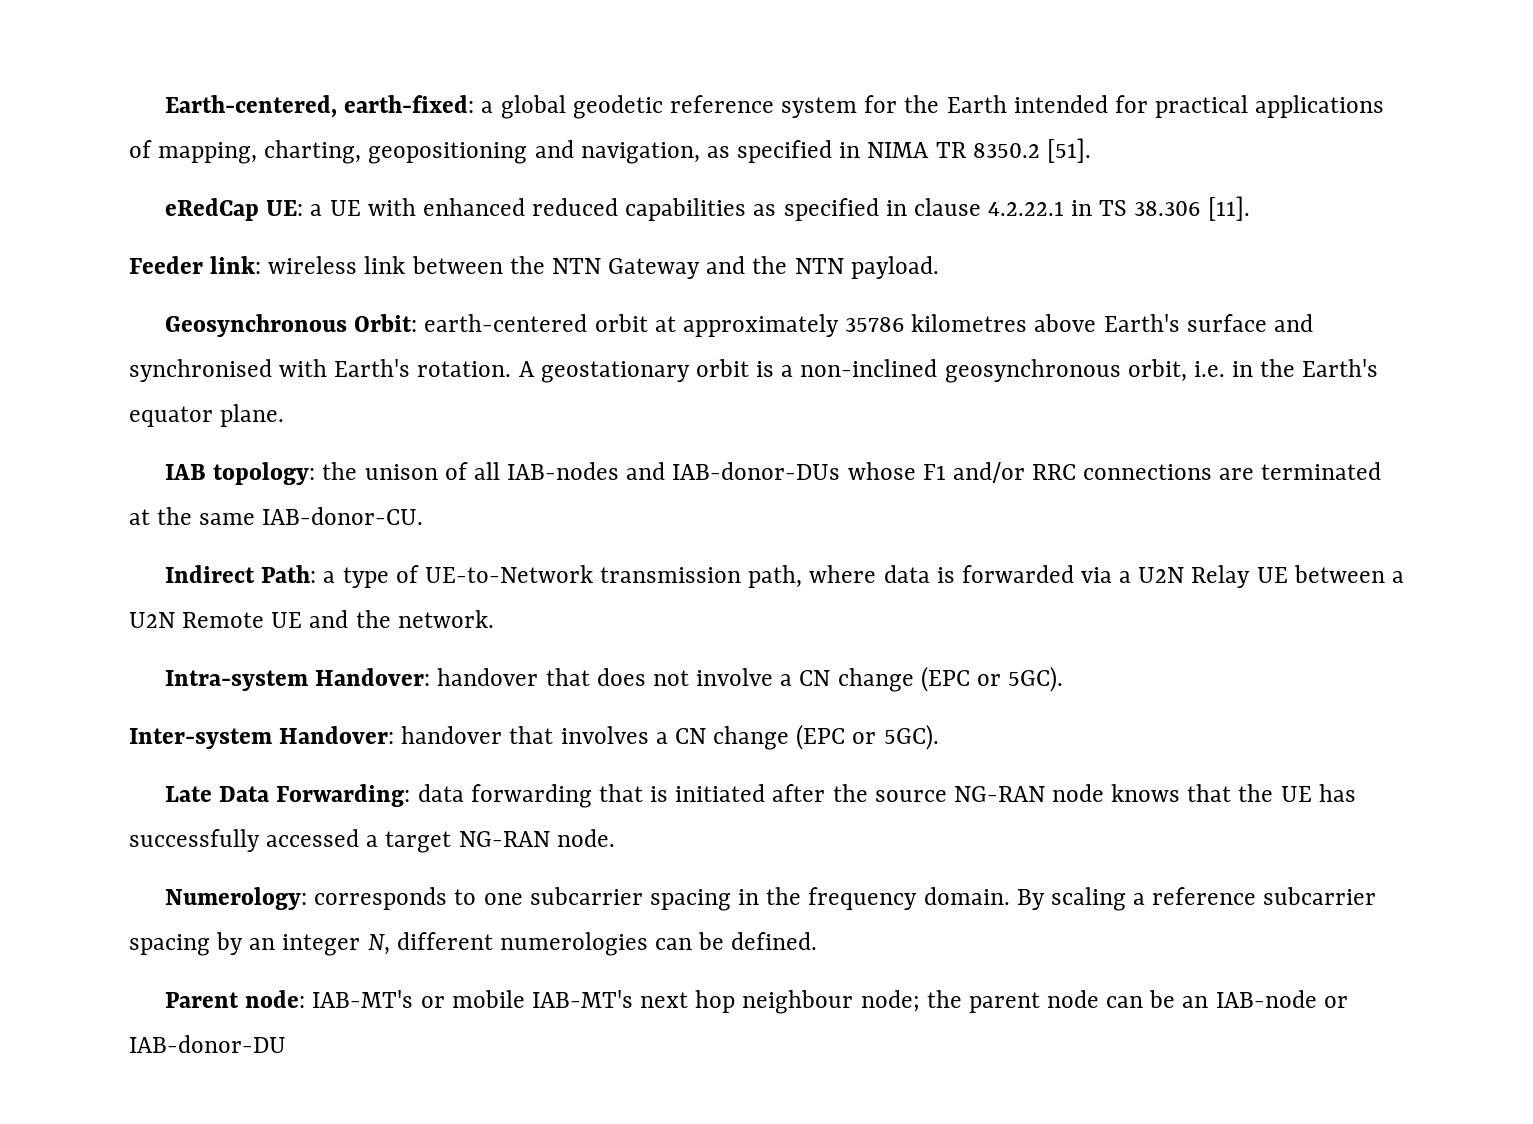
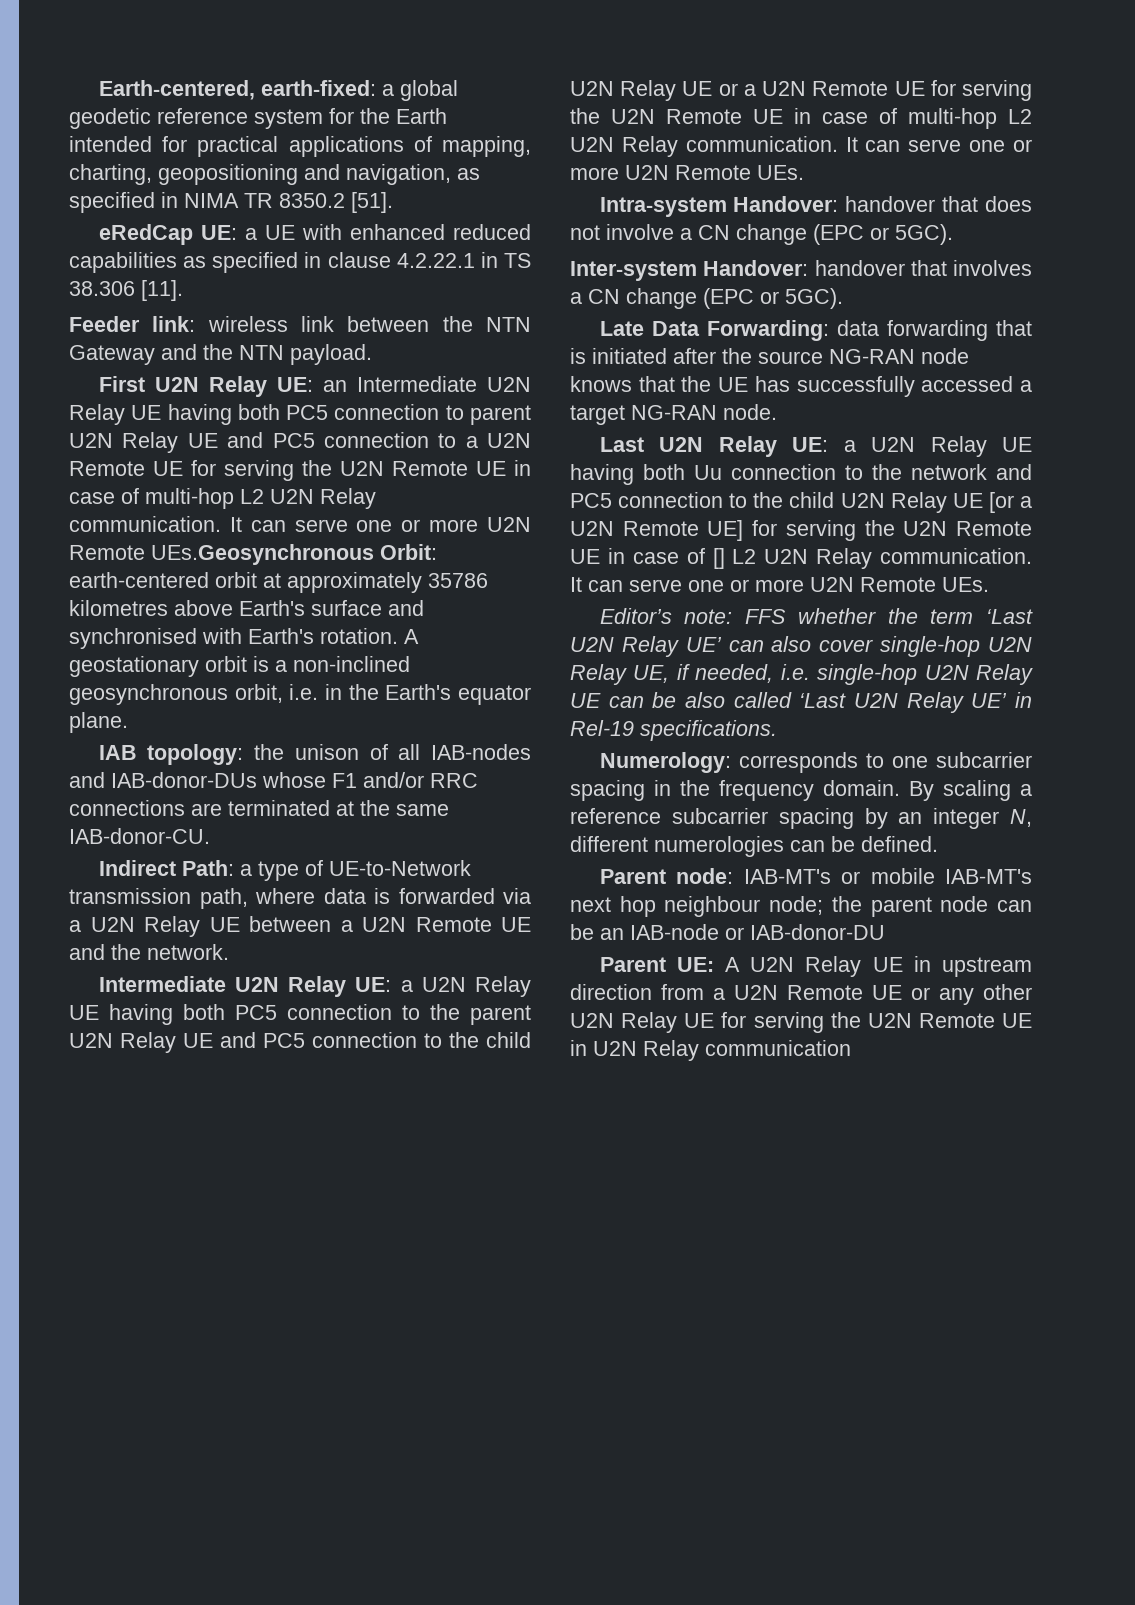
- Geosynchronous Orbit: earth-centered orbit at approximately 35786 kilometres above Earth's surface and synchronised with Earth's rotation.
+ First U2N Relay UE: an Intermediate U2N Relay UE having both PC5 connection to parent U2N Relay UE and PC5 connection to a U2N Remote UE for serving the U2N Remote UE in case of multi-hop L2 U2N Relay communication. It can serve one or more U2N Remote UEs.Geosynchronous Orbit: earth-centered orbit at approximately 35786 kilometres above Earth's surface and synchronised with Earth's rotation.
+ Intermediate U2N Relay UE: a U2N Relay UE having both PC5 connection to the parent U2N Relay UE and PC5 connection to the child U2N Relay UE or a U2N Remote UE for serving the U2N Remote UE in case of multi-hop L2 U2N Relay communication. It can serve one or more U2N Remote UEs.
+ Last U2N Relay UE: a U2N Relay UE having both Uu connection to the network and PC5 connection to the child U2N Relay UE [or a U2N Remote UE] for serving the U2N Remote UE in case of [] L2 U2N Relay communication. It can serve one or more U2N Remote UEs.
+ Editor’s note: FFS whether the term ‘Last U2N Relay UE’ can also cover single-hop U2N Relay UE, if needed, i.e. single-hop U2N Relay UE can be also called ‘Last U2N Relay UE’ in Rel-19 specifications.
+ Parent UE: A U2N Relay UE in upstream direction from a U2N Remote UE or any other U2N Relay UE for serving the U2N Remote UE in U2N Relay communication

